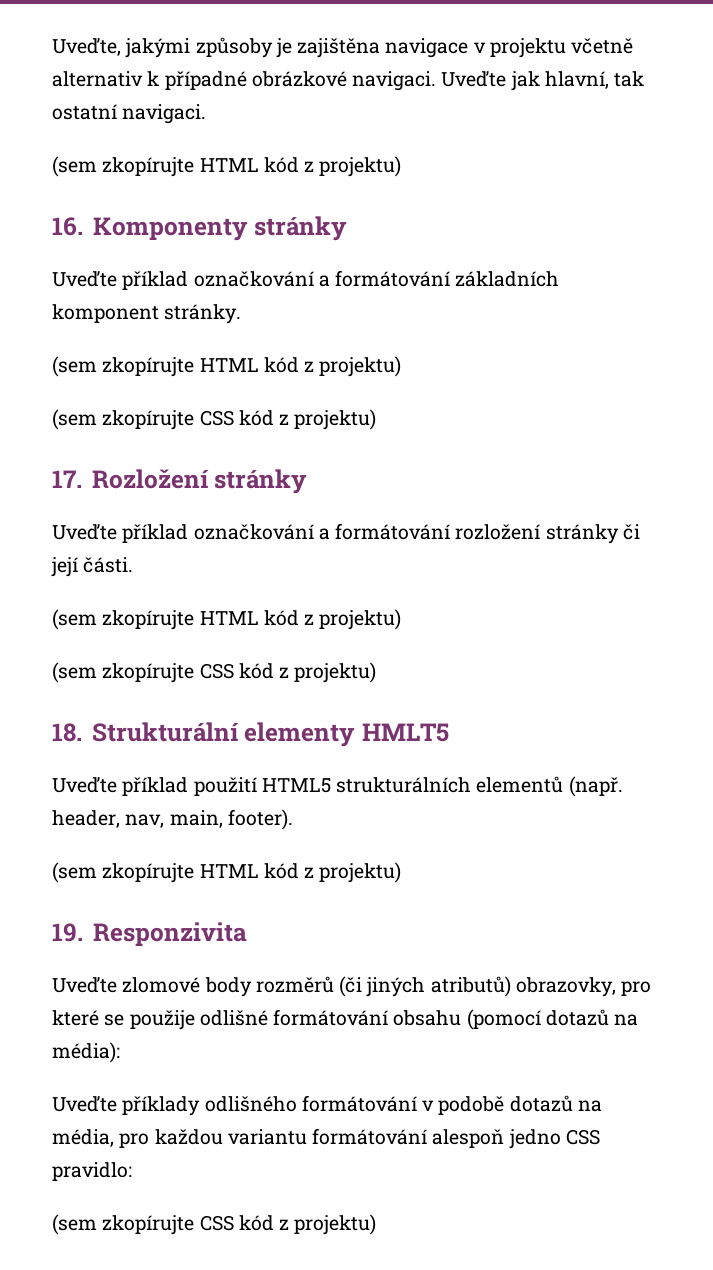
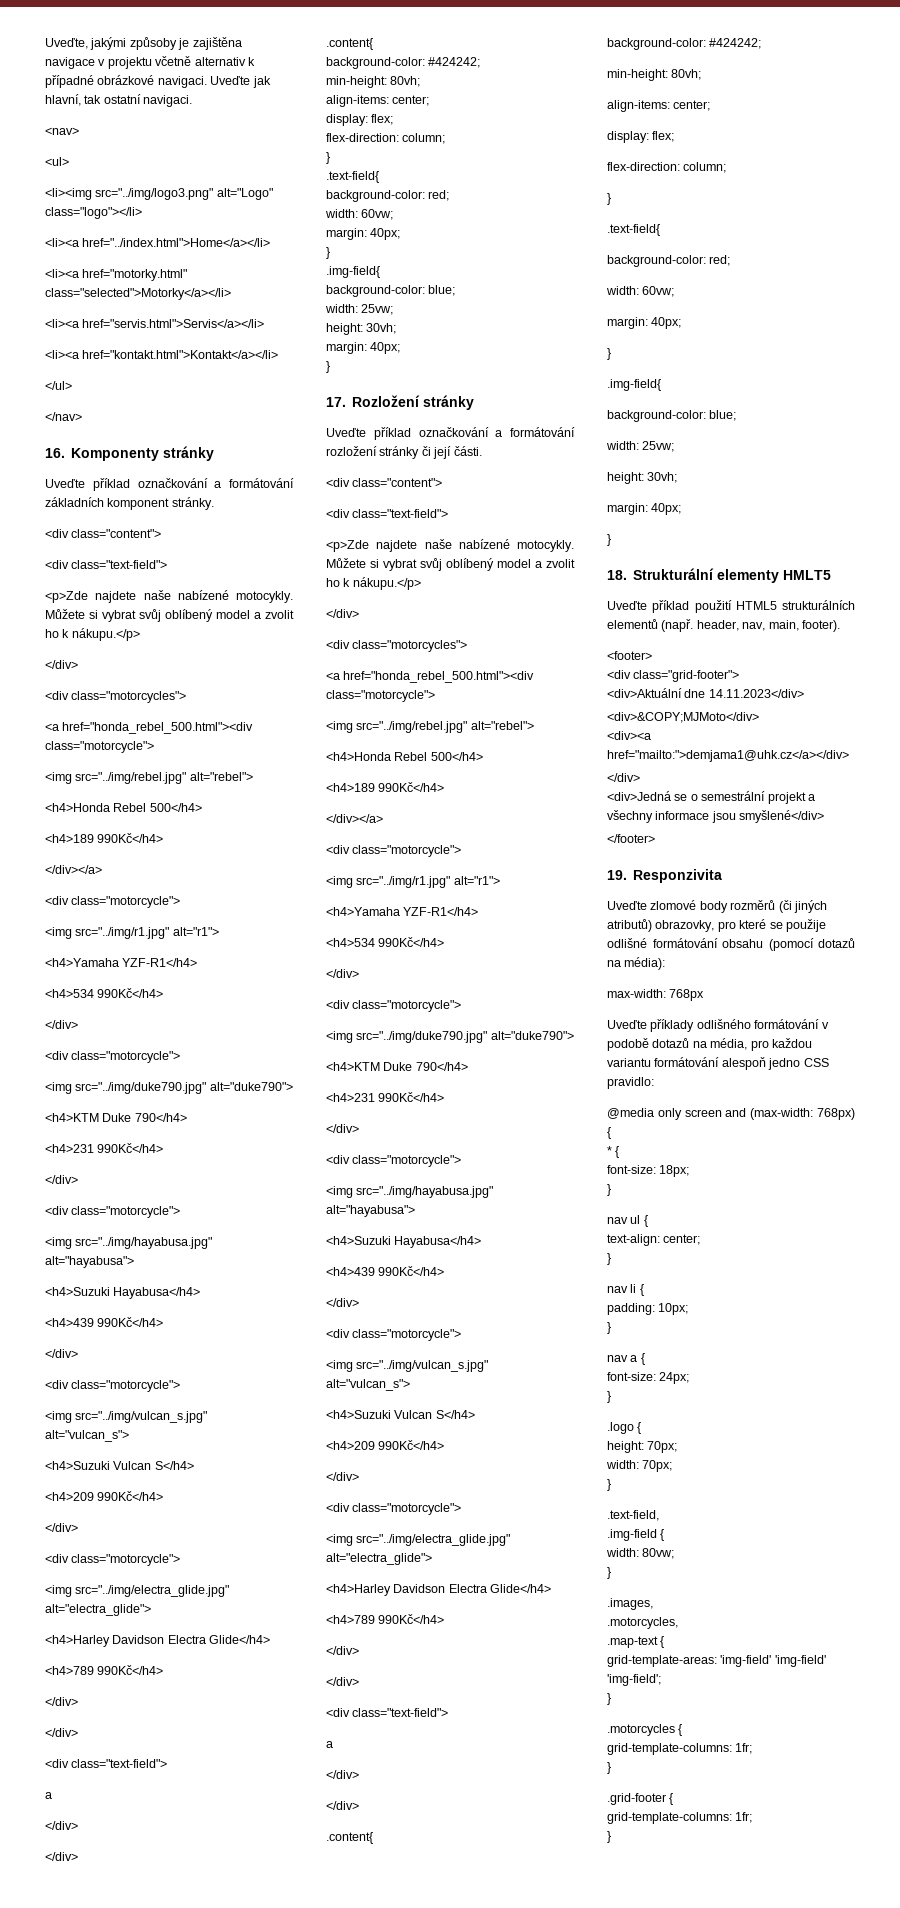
  Uveďte jak hlavní, tak ostatní navigaci.
- (sem zkopírujte HTML kód z projektu)
+ <nav>
+ <ul>
+ <li><img src="../img/logo3.png" alt="Logo" class="logo"></li>
+ <li><a href="../index.html">Home</a></li>
+ <li><a href="motorky.html" class="selected">Motorky</a></li>
+ <li><a href="servis.html">Servis</a></li>
+ <li><a href="kontakt.html">Kontakt</a></li>
+ </ul>
+ </nav>
  Uveďte příklad označkování a formátování základních komponent stránky.
- (sem zkopírujte HTML kód z projektu)
- (sem zkopírujte CSS kód z projektu)
+ <div class="content">
+ <div class="text-field">
+ <p>Zde najdete naše nabízené motocykly. Můžete si vybrat svůj oblíbený model a zvolit ho k nákupu.</p>
+ </div>
+ <div class="motorcycles">
+ <a href="honda_rebel_500.html"><div class="motorcycle">
+ <img src="../img/rebel.jpg" alt="rebel">
+ <h4>Honda Rebel 500</h4>
+ <h4>189 990Kč</h4>
+ </div></a>
+ <div class="motorcycle">
+ <img src="../img/r1.jpg" alt="r1">
+ <h4>Yamaha YZF-R1</h4>
+ <h4>534 990Kč</h4>
+ </div>
+ <div class="motorcycle">
+ <img src="../img/duke790.jpg" alt="duke790">
+ <h4>KTM Duke 790</h4>
+ <h4>231 990Kč</h4>
+ </div>
+ <div class="motorcycle">
+ <img src="../img/hayabusa.jpg" alt="hayabusa">
+ <h4>Suzuki Hayabusa</h4>
+ <h4>439 990Kč</h4>
+ </div>
+ <div class="motorcycle">
+ <img src="../img/vulcan_s.jpg" alt="vulcan_s">
+ <h4>Suzuki Vulcan S</h4>
+ <h4>209 990Kč</h4>
+ </div>
+ <div class="motorcycle">
+ <img src="../img/electra_glide.jpg" alt="electra_glide">
+ <h4>Harley Davidson Electra Glide</h4>
+ <h4>789 990Kč</h4>
+ </div>
+ </div>
+ <div class="text-field">
+ a
+ </div>
+ </div>
+ .content{
+ background-color: #424242;
+ min-height: 80vh;
+ align-items: center;
+ display: flex;
+ flex-direction: column;
+ }
+ .text-field{
+ background-color: red;
+ width: 60vw;
+ margin: 40px;
+ }
+ .img-field{
+ background-color: blue;
+ width: 25vw;
+ height: 30vh;
+ margin: 40px;
+ }
  Uveďte příklad označkování a formátování rozložení stránky či její části.
- (sem zkopírujte HTML kód z projektu)
- (sem zkopírujte CSS kód z projektu)
+ <div class="content">
+ <div class="text-field">
+ <p>Zde najdete naše nabízené motocykly. Můžete si vybrat svůj oblíbený model a zvolit ho k nákupu.</p>
+ </div>
+ <div class="motorcycles">
+ <a href="honda_rebel_500.html"><div class="motorcycle">
+ <img src="../img/rebel.jpg" alt="rebel">
+ <h4>Honda Rebel 500</h4>
+ <h4>189 990Kč</h4>
+ </div></a>
+ <div class="motorcycle">
+ <img src="../img/r1.jpg" alt="r1">
+ <h4>Yamaha YZF-R1</h4>
+ <h4>534 990Kč</h4>
+ </div>
+ <div class="motorcycle">
+ <img src="../img/duke790.jpg" alt="duke790">
+ <h4>KTM Duke 790</h4>
+ <h4>231 990Kč</h4>
+ </div>
+ <div class="motorcycle">
+ <img src="../img/hayabusa.jpg" alt="hayabusa">
+ <h4>Suzuki Hayabusa</h4>
+ <h4>439 990Kč</h4>
+ </div>
+ <div class="motorcycle">
+ <img src="../img/vulcan_s.jpg" alt="vulcan_s">
+ <h4>Suzuki Vulcan S</h4>
+ <h4>209 990Kč</h4>
+ </div>
+ <div class="motorcycle">
+ <img src="../img/electra_glide.jpg" alt="electra_glide">
+ <h4>Harley Davidson Electra Glide</h4>
+ <h4>789 990Kč</h4>
+ </div>
+ </div>
+ <div class="text-field">
+ a
+ </div>
+ </div>
+ .content{
+ background-color: #424242;
+ min-height: 80vh;
+ align-items: center;
+ display: flex;
+ flex-direction: column;
+ }
+ .text-field{
+ background-color: red;
+ width: 60vw;
+ margin: 40px;
+ }
+ .img-field{
+ background-color: blue;
+ width: 25vw;
+ height: 30vh;
+ margin: 40px;
+ }
  Uveďte příklad použití HTML5 strukturálních elementů (např. header, nav, main, footer).
- (sem zkopírujte HTML kód z projektu)
+ <footer>
+ <div class="grid-footer">
+ <div>Aktuální dne 14.11.2023</div>
+ <div>&COPY;MJMoto</div>
+ <div><a href="mailto:">demjama1@uhk.cz</a></div>
+ </div>
+ <div>Jedná se o semestrální projekt a všechny informace jsou smyšlené</div>
+ </footer>
+ max-width: 768px
  Uveďte příklady odlišného formátování v podobě dotazů na média, pro každou variantu formátování alespoň jedno CSS pravidlo:
- (sem zkopírujte CSS kód z projektu)
+ @media only screen and (max-width: 768px) {
+ * {
+ font-size: 18px;
+ }
+ nav ul {
+ text-align: center;
+ }
+ nav li {
+ padding: 10px;
+ }
+ nav a {
+ font-size: 24px;
+ }
+ .logo {
+ height: 70px;
+ width: 70px;
+ }
+ .text-field,
+ .img-field {
+ width: 80vw;
+ }
+ .images,
+ .motorcycles,
+ .map-text {
+ grid-template-areas: 'img-field' 'img-field' 'img-field';
+ }
+ .motorcycles {
+ grid-template-columns: 1fr;
+ }
+ .grid-footer {
+ grid-template-columns: 1fr;
+ }

